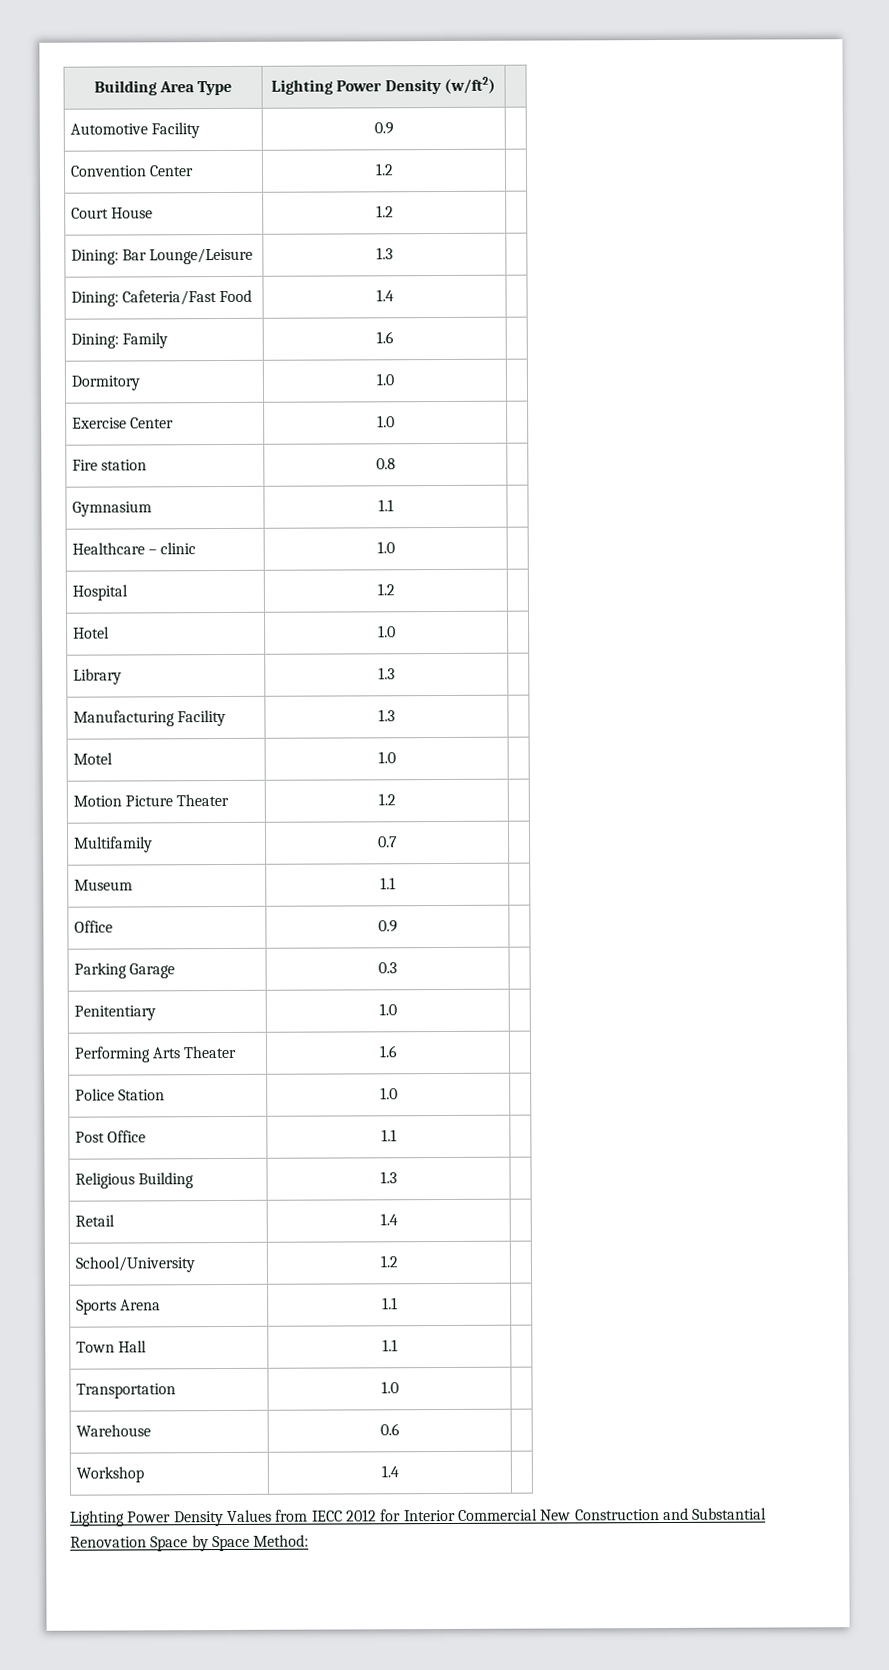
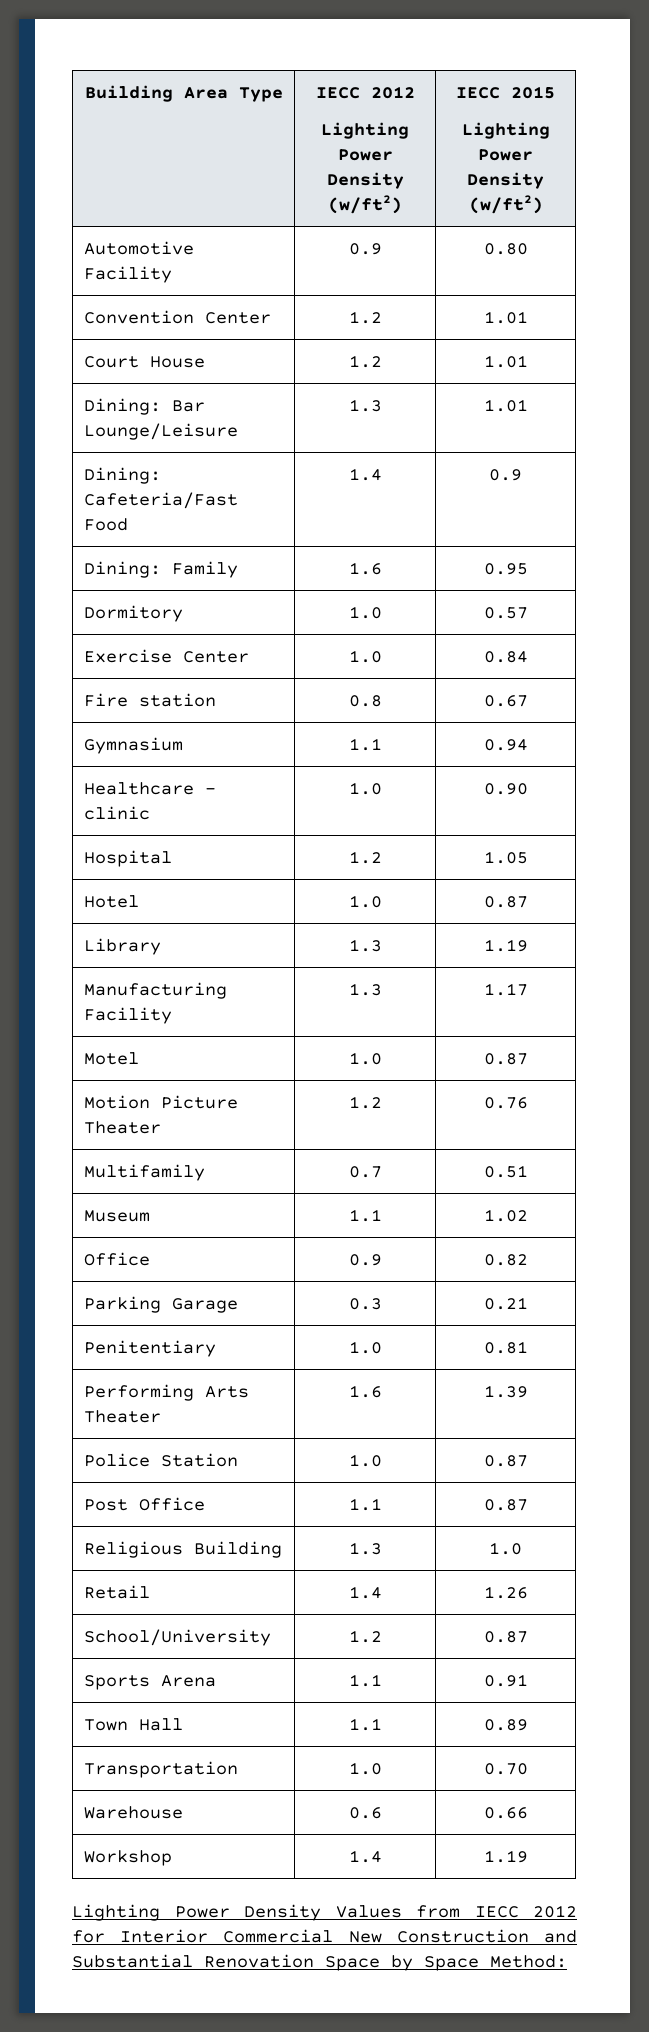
- Building Area Type | Lighting Power Density (w/ft2) |
+ Building Area Type | IECC 2012
+ Lighting Power Density (w/ft2) | IECC 2015
+ Lighting Power Density (w/ft2)
- Automotive Facility | 0.9 |
+ Automotive Facility | 0.9 | 0.80
- Convention Center | 1.2 |
+ Convention Center | 1.2 | 1.01
- Court House | 1.2 |
+ Court House | 1.2 | 1.01
- Dining: Bar Lounge/Leisure | 1.3 |
+ Dining: Bar Lounge/Leisure | 1.3 | 1.01
- Dining: Cafeteria/Fast Food | 1.4 |
+ Dining: Cafeteria/Fast Food | 1.4 | 0.9
- Dining: Family | 1.6 |
+ Dining: Family | 1.6 | 0.95
- Dormitory | 1.0 |
+ Dormitory | 1.0 | 0.57
- Exercise Center | 1.0 |
+ Exercise Center | 1.0 | 0.84
- Fire station | 0.8 |
+ Fire station | 0.8 | 0.67
- Gymnasium | 1.1 |
+ Gymnasium | 1.1 | 0.94
- Healthcare – clinic | 1.0 |
+ Healthcare – clinic | 1.0 | 0.90
- Hospital | 1.2 |
+ Hospital | 1.2 | 1.05
- Hotel | 1.0 |
+ Hotel | 1.0 | 0.87
- Library | 1.3 |
+ Library | 1.3 | 1.19
- Manufacturing Facility | 1.3 |
+ Manufacturing Facility | 1.3 | 1.17
- Motel | 1.0 |
+ Motel | 1.0 | 0.87
- Motion Picture Theater | 1.2 |
+ Motion Picture Theater | 1.2 | 0.76
- Multifamily | 0.7 |
+ Multifamily | 0.7 | 0.51
- Museum | 1.1 |
+ Museum | 1.1 | 1.02
- Office | 0.9 |
+ Office | 0.9 | 0.82
- Parking Garage | 0.3 |
+ Parking Garage | 0.3 | 0.21
- Penitentiary | 1.0 |
+ Penitentiary | 1.0 | 0.81
- Performing Arts Theater | 1.6 |
+ Performing Arts Theater | 1.6 | 1.39
- Police Station | 1.0 |
+ Police Station | 1.0 | 0.87
- Post Office | 1.1 |
+ Post Office | 1.1 | 0.87
- Religious Building | 1.3 |
+ Religious Building | 1.3 | 1.0
- Retail | 1.4 |
+ Retail | 1.4 | 1.26
- School/University | 1.2 |
+ School/University | 1.2 | 0.87
- Sports Arena | 1.1 |
+ Sports Arena | 1.1 | 0.91
- Town Hall | 1.1 |
+ Town Hall | 1.1 | 0.89
- Transportation | 1.0 |
+ Transportation | 1.0 | 0.70
- Warehouse | 0.6 |
+ Warehouse | 0.6 | 0.66
- Workshop | 1.4 |
+ Workshop | 1.4 | 1.19

